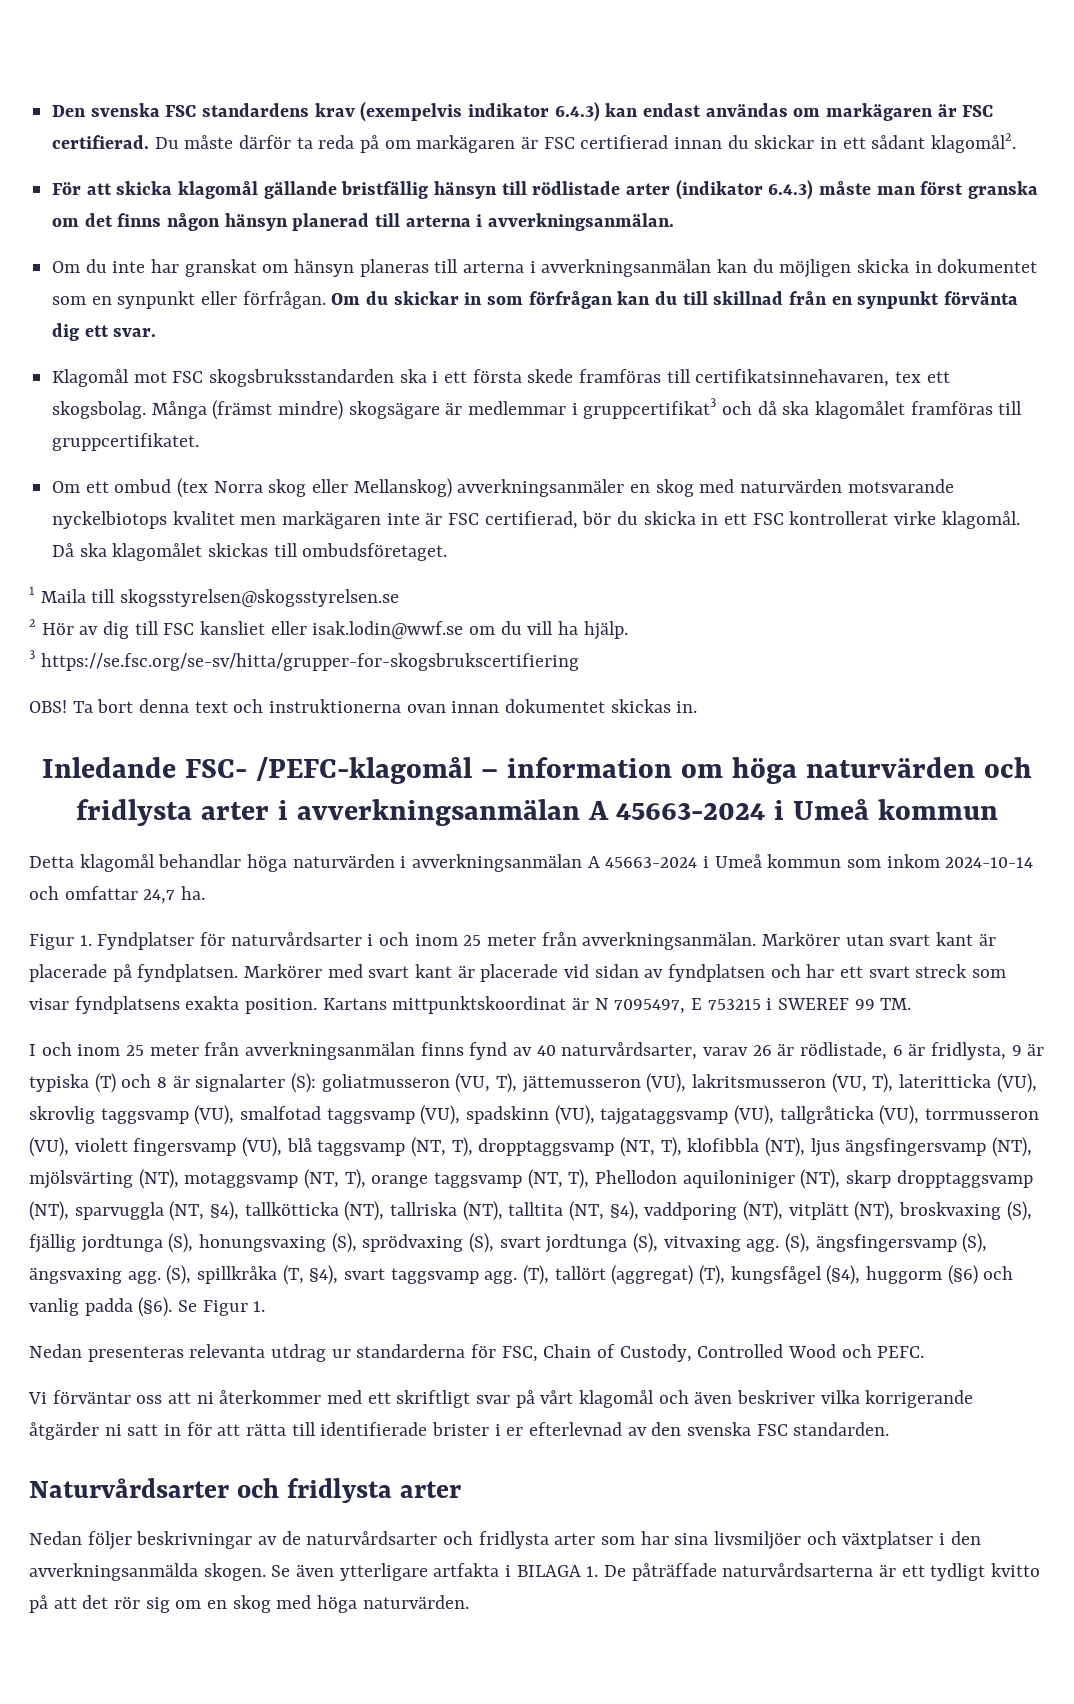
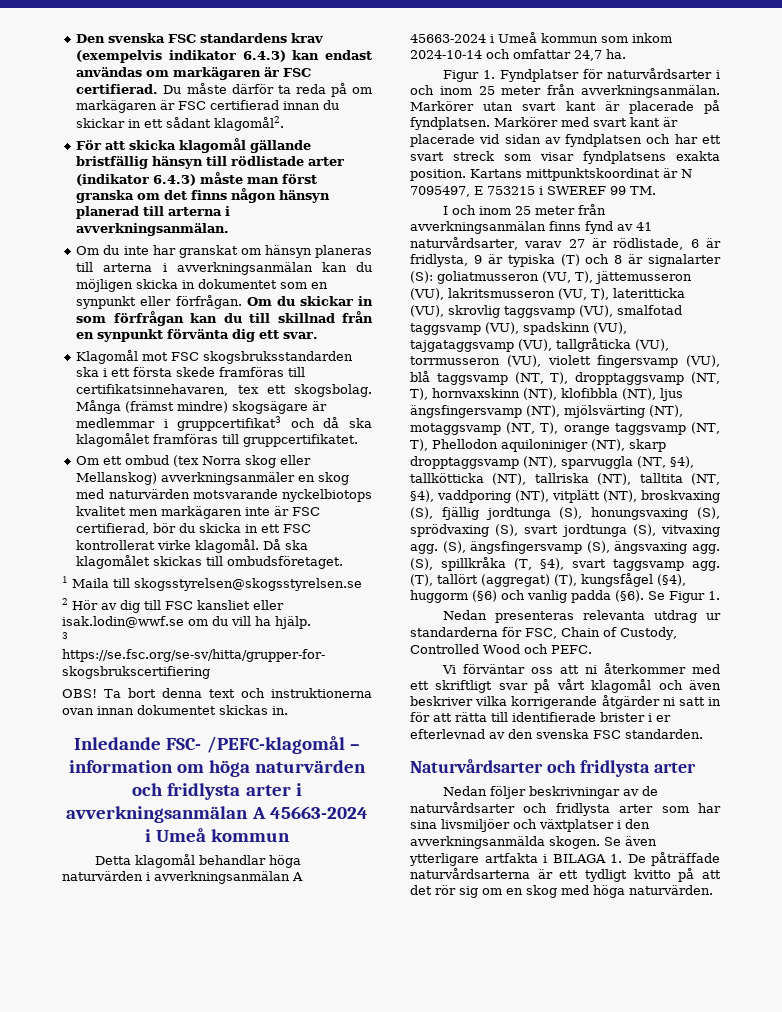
- I och inom 25 meter från avverkningsanmälan finns fynd av 40 naturvårdsarter, varav 26 är rödlistade, 6 är fridlysta, 9 är typiska (T) och 8 är signalarter (S):
+ I och inom 25 meter från avverkningsanmälan finns fynd av 41 naturvårdsarter, varav 27 är rödlistade, 6 är fridlysta, 9 är typiska (T) och 8 är signalarter (S):
- goliatmusseron (VU, T), jättemusseron (VU), lakritsmusseron (VU, T), lateritticka (VU), skrovlig taggsvamp (VU), smalfotad taggsvamp (VU), spadskinn (VU), tajgataggsvamp (VU), tallgråticka (VU), torrmusseron (VU), violett fingersvamp (VU), blå taggsvamp (NT, T), dropptaggsvamp (NT, T), klofibbla (NT), ljus ängsfingersvamp (NT), mjölsvärting (NT), motaggsvamp (NT, T), orange taggsvamp (NT, T), Phellodon aquiloniniger (NT), skarp dropptaggsvamp (NT), sparvuggla (NT, §4), tallkötticka (NT), tallriska (NT), talltita (NT, §4), vaddporing (NT), vitplätt (NT), broskvaxing (S), fjällig jordtunga (S), honungsvaxing (S), sprödvaxing (S), svart jordtunga (S), vitvaxing agg.
+ goliatmusseron (VU, T), jättemusseron (VU), lakritsmusseron (VU, T), lateritticka (VU), skrovlig taggsvamp (VU), smalfotad taggsvamp (VU), spadskinn (VU), tajgataggsvamp (VU), tallgråticka (VU), torrmusseron (VU), violett fingersvamp (VU), blå taggsvamp (NT, T), dropptaggsvamp (NT, T), hornvaxskinn (NT), klofibbla (NT), ljus ängsfingersvamp (NT), mjölsvärting (NT), motaggsvamp (NT, T), orange taggsvamp (NT, T), Phellodon aquiloniniger (NT), skarp dropptaggsvamp (NT), sparvuggla (NT, §4), tallkötticka (NT), tallriska (NT), talltita (NT, §4), vaddporing (NT), vitplätt (NT), broskvaxing (S), fjällig jordtunga (S), honungsvaxing (S), sprödvaxing (S), svart jordtunga (S), vitvaxing agg.

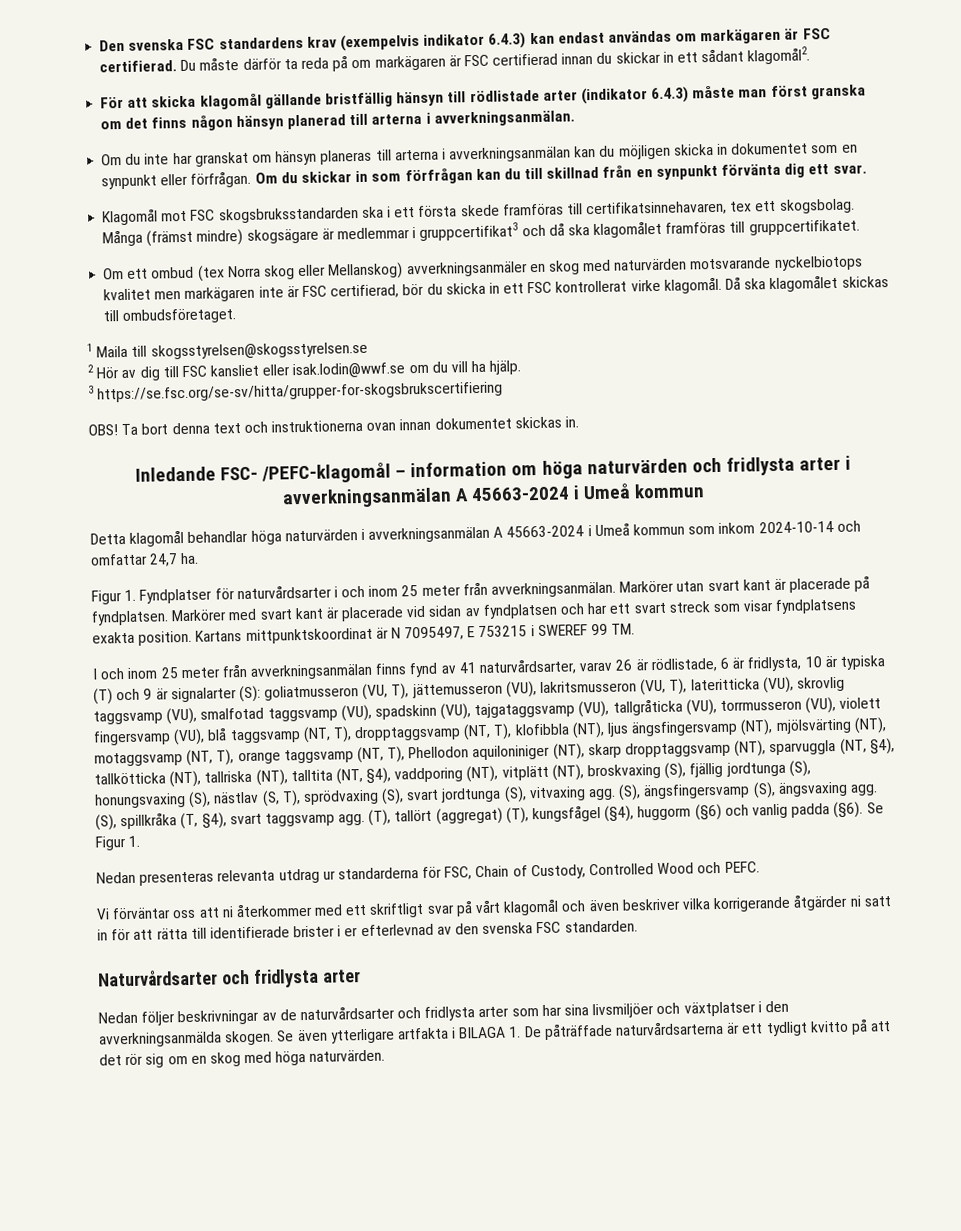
- I och inom 25 meter från avverkningsanmälan finns fynd av 41 naturvårdsarter, varav 27 är rödlistade, 6 är fridlysta, 9 är typiska (T) och 8 är signalarter (S):
+ I och inom 25 meter från avverkningsanmälan finns fynd av 41 naturvårdsarter, varav 26 är rödlistade, 6 är fridlysta, 10 är typiska (T) och 9 är signalarter (S):
- goliatmusseron (VU, T), jättemusseron (VU), lakritsmusseron (VU, T), lateritticka (VU), skrovlig taggsvamp (VU), smalfotad taggsvamp (VU), spadskinn (VU), tajgataggsvamp (VU), tallgråticka (VU), torrmusseron (VU), violett fingersvamp (VU), blå taggsvamp (NT, T), dropptaggsvamp (NT, T), hornvaxskinn (NT), klofibbla (NT), ljus ängsfingersvamp (NT), mjölsvärting (NT), motaggsvamp (NT, T), orange taggsvamp (NT, T), Phellodon aquiloniniger (NT), skarp dropptaggsvamp (NT), sparvuggla (NT, §4), tallkötticka (NT), tallriska (NT), talltita (NT, §4), vaddporing (NT), vitplätt (NT), broskvaxing (S), fjällig jordtunga (S), honungsvaxing (S), sprödvaxing (S), svart jordtunga (S), vitvaxing agg.
+ goliatmusseron (VU, T), jättemusseron (VU), lakritsmusseron (VU, T), lateritticka (VU), skrovlig taggsvamp (VU), smalfotad taggsvamp (VU), spadskinn (VU), tajgataggsvamp (VU), tallgråticka (VU), torrmusseron (VU), violett fingersvamp (VU), blå taggsvamp (NT, T), dropptaggsvamp (NT, T), klofibbla (NT), ljus ängsfingersvamp (NT), mjölsvärting (NT), motaggsvamp (NT, T), orange taggsvamp (NT, T), Phellodon aquiloniniger (NT), skarp dropptaggsvamp (NT), sparvuggla (NT, §4), tallkötticka (NT), tallriska (NT), talltita (NT, §4), vaddporing (NT), vitplätt (NT), broskvaxing (S), fjällig jordtunga (S), honungsvaxing (S), nästlav (S, T), sprödvaxing (S), svart jordtunga (S), vitvaxing agg.

